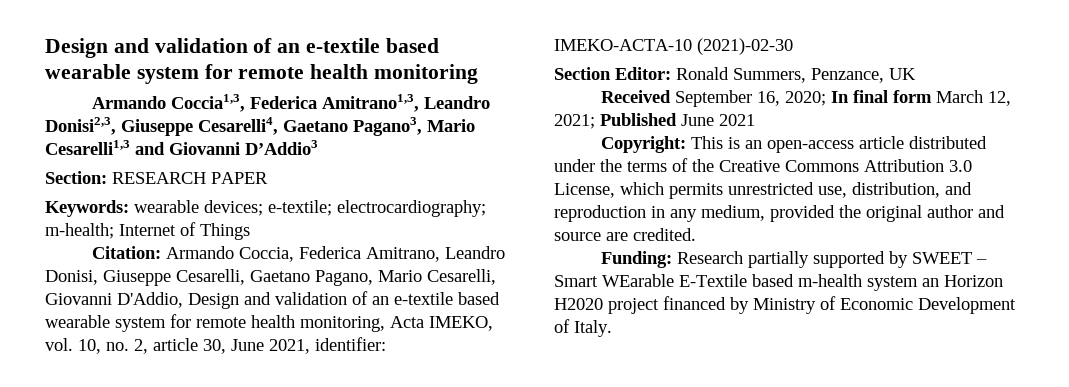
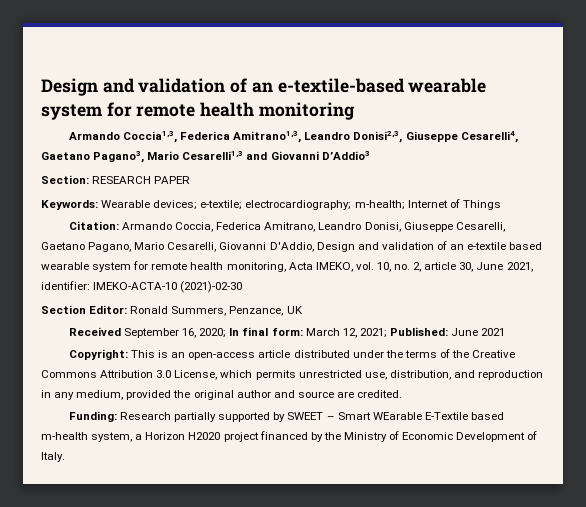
- Design and validation of an e-textile based wearable system for remote health monitoring
+ Design and validation of an e-textile-based wearable system for remote health monitoring
- Keywords: wearable devices; e-textile; electrocardiography; m-health; Internet of Things
+ Keywords: Wearable devices; e-textile; electrocardiography; m-health; Internet of Things
- Received September 16, 2020; In final form March 12, 2021; Published June 2021
+ Received September 16, 2020; In final form: March 12, 2021; Published: June 2021
- Funding: Research partially supported by SWEET – Smart WEarable E-Textile based m-health system an Horizon H2020 project financed by Ministry of Economic Development of Italy.
+ Funding: Research partially supported by SWEET – Smart WEarable E-Textile based m-health system, a Horizon H2020 project financed by the Ministry of Economic Development of Italy.

